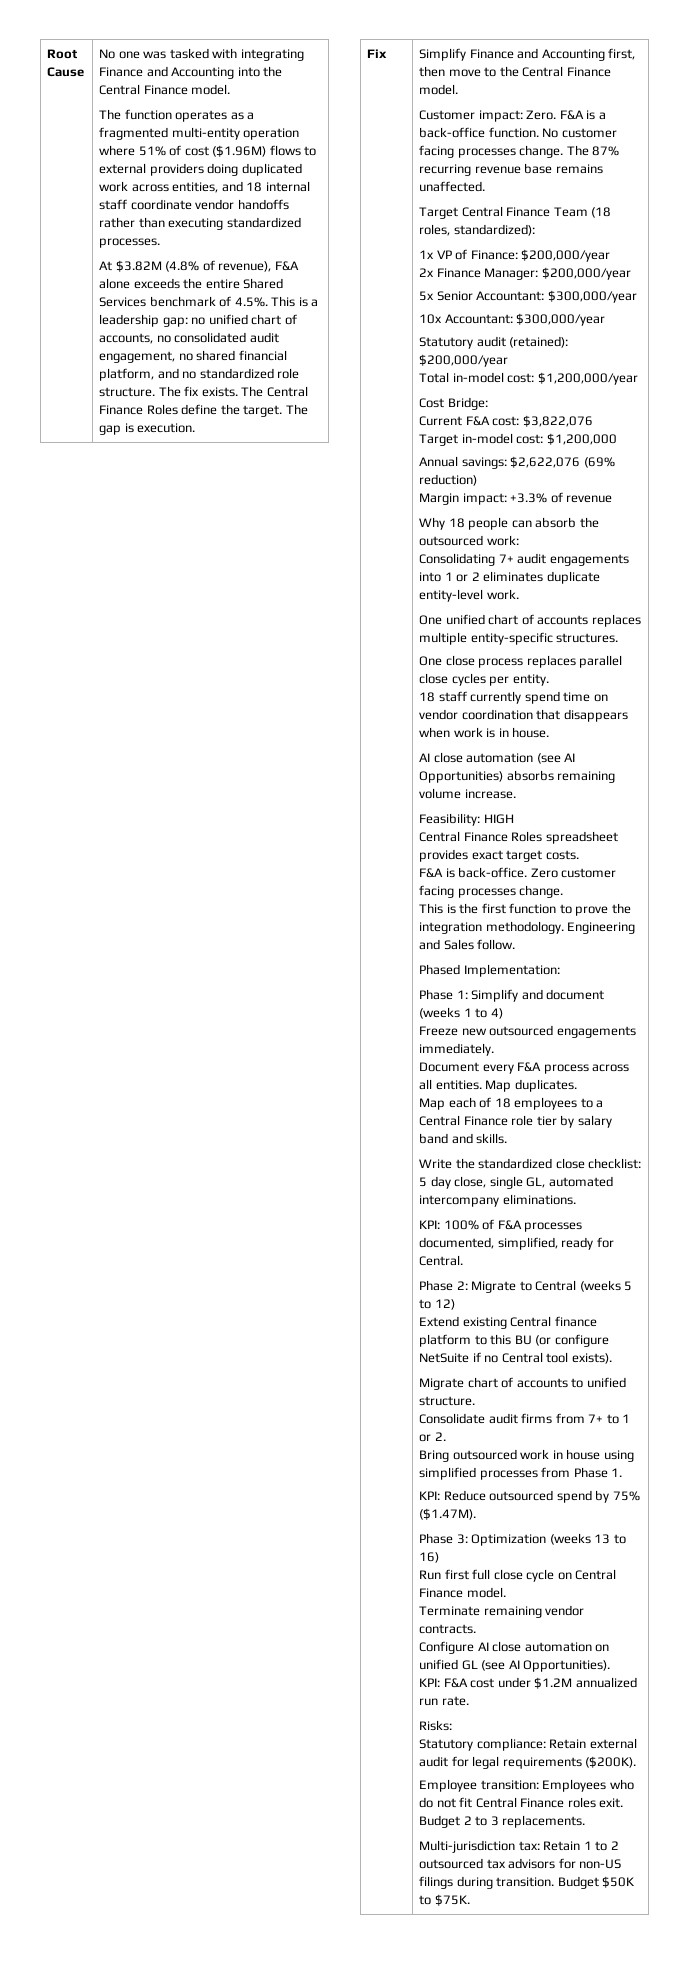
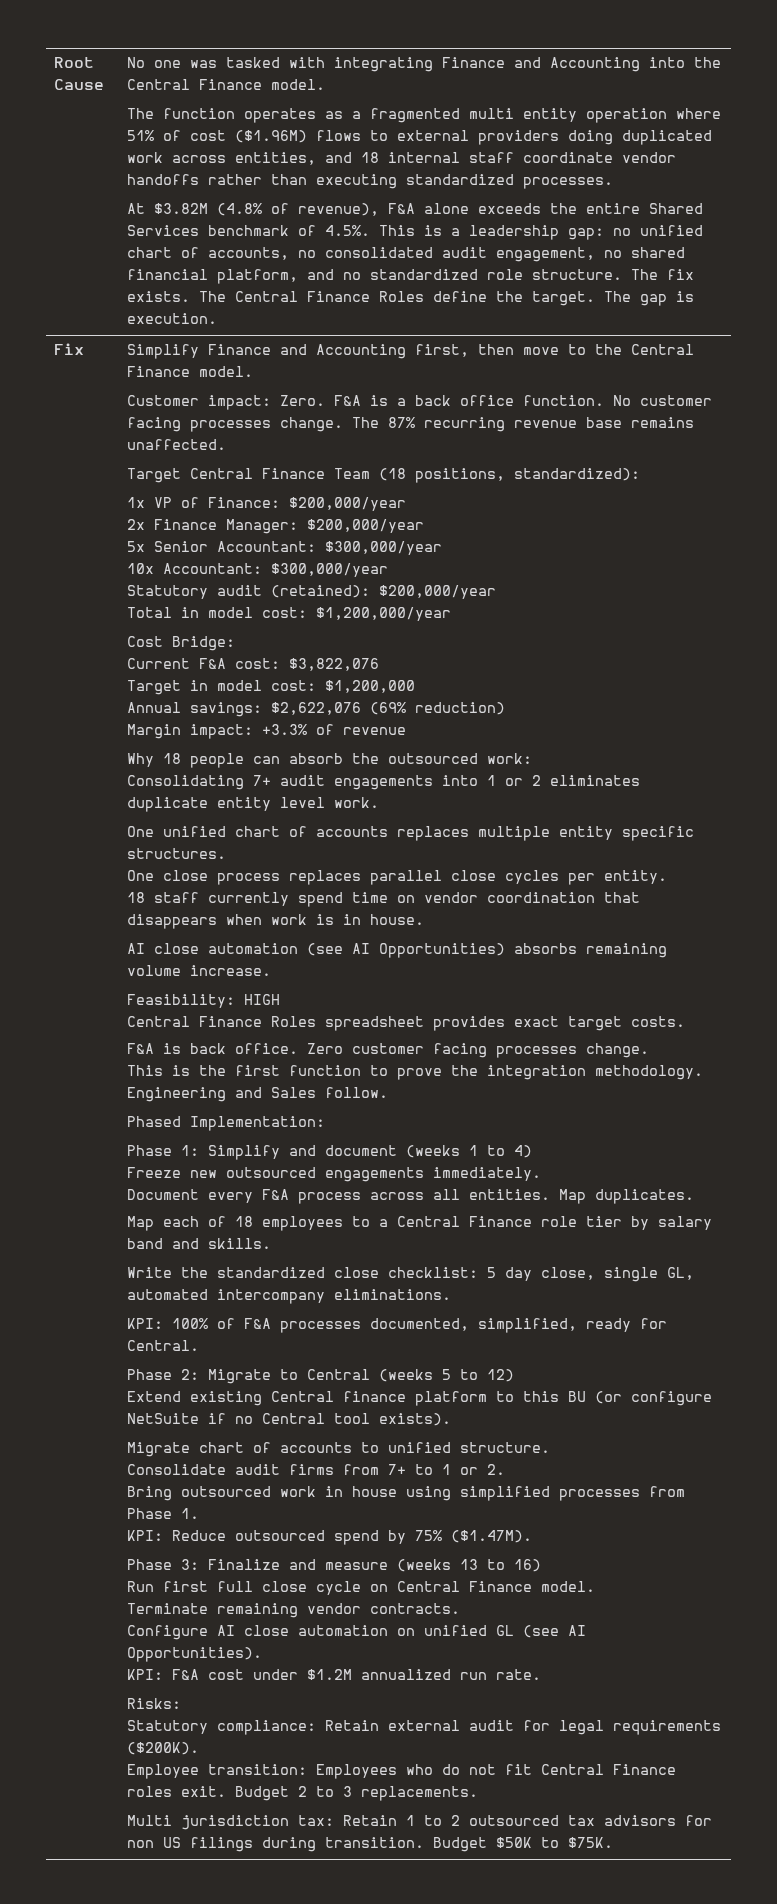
- The function operates as a fragmented multi-entity operation where 51% of cost ($1.96M) flows to external providers doing duplicated work across entities, and 18 internal staff coordinate vendor handoffs rather than executing standardized processes.
+ The function operates as a fragmented multi entity operation where 51% of cost ($1.96M) flows to external providers doing duplicated work across entities, and 18 internal staff coordinate vendor handoffs rather than executing standardized processes.
- F&A is a back-office function.
+ F&A is a back office function.
- Target Central Finance Team (18 roles, standardized):
+ Target Central Finance Team (18 positions, standardized):
- Total in-model cost: $1,200,000/year
+ Total in model cost: $1,200,000/year
- Target in-model cost: $1,200,000
+ Target in model cost: $1,200,000
- Consolidating 7+ audit engagements into 1 or 2 eliminates duplicate entity-level work.
+ Consolidating 7+ audit engagements into 1 or 2 eliminates duplicate entity level work.
- One unified chart of accounts replaces multiple entity-specific structures.
+ One unified chart of accounts replaces multiple entity specific structures.
- F&A is back-office.
+ F&A is back office.
- Phase 3: Optimization (weeks 13 to 16)
+ Phase 3: Finalize and measure (weeks 13 to 16)
- Multi-jurisdiction tax: Retain 1 to 2 outsourced tax advisors for non-US filings during transition.
+ Multi jurisdiction tax: Retain 1 to 2 outsourced tax advisors for non US filings during transition.

